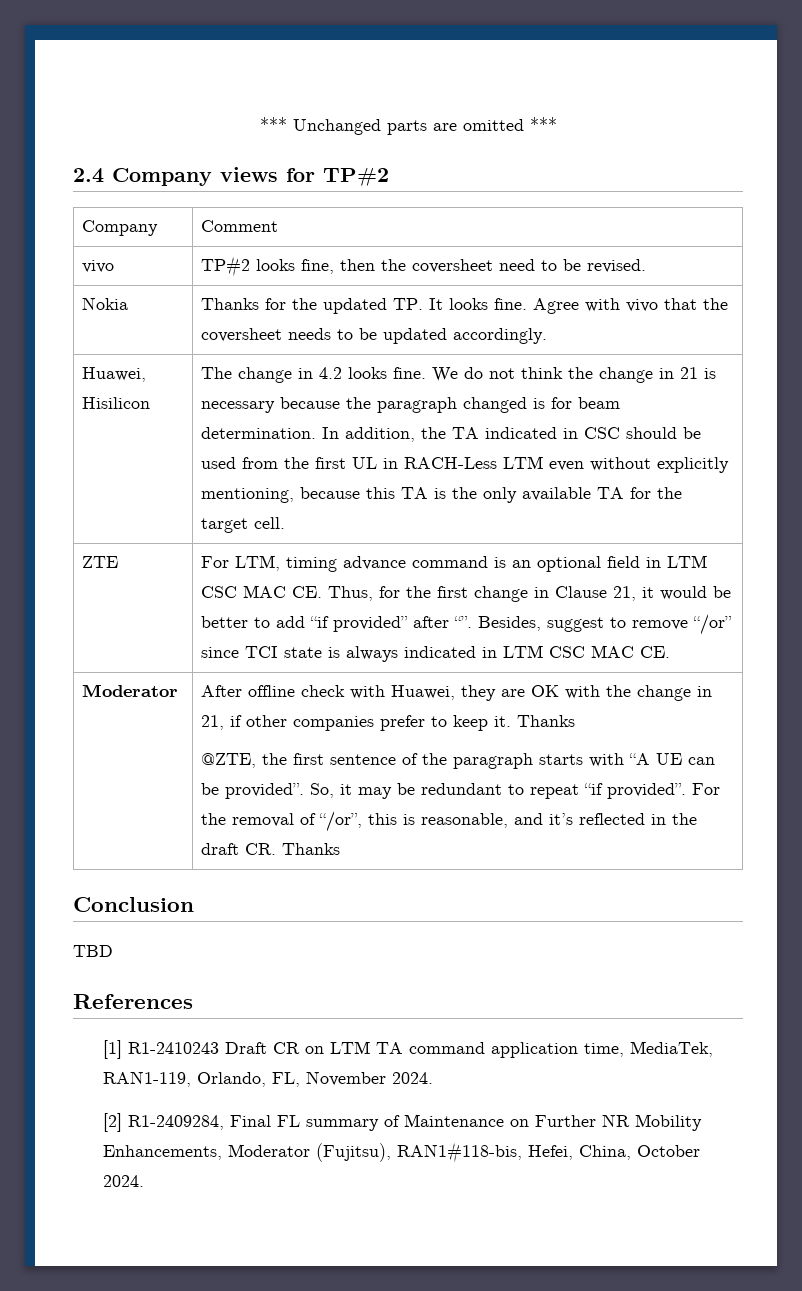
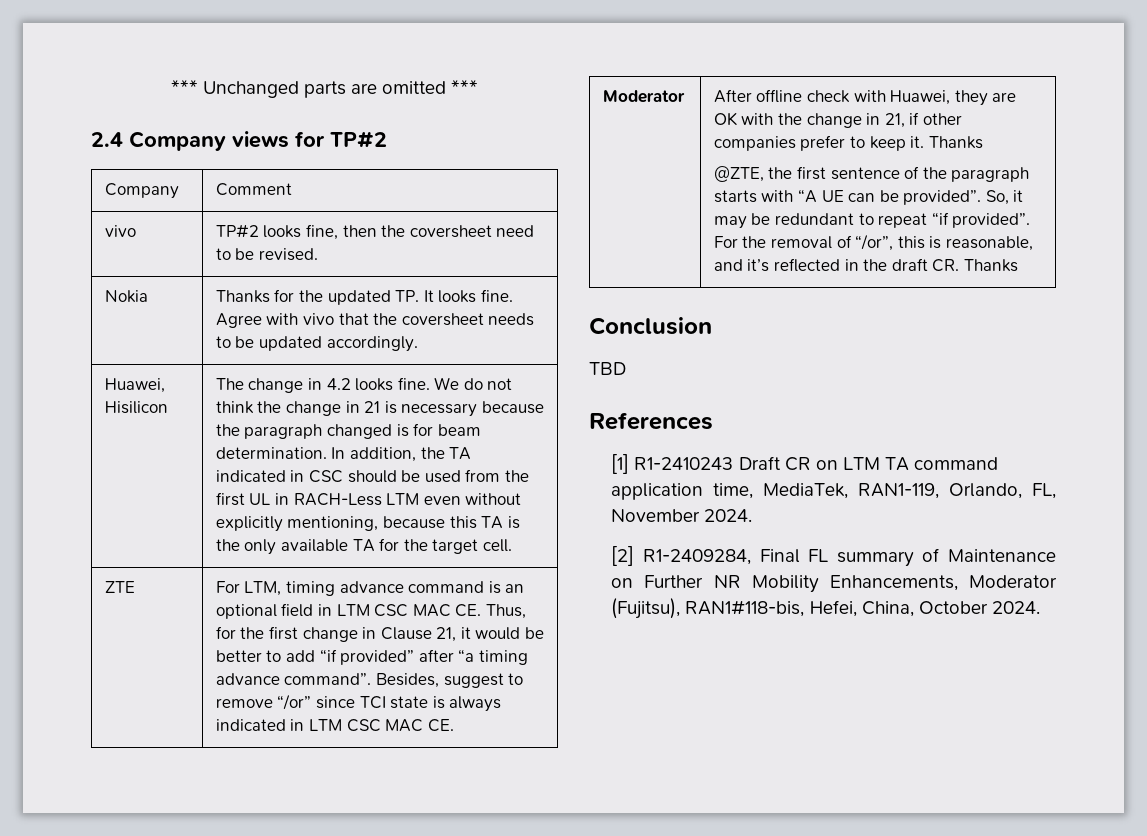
- For LTM, timing advance command is an optional field in LTM CSC MAC CE. Thus, for the first change in Clause 21, it would be better to add “if provided” after “”.
+ For LTM, timing advance command is an optional field in LTM CSC MAC CE. Thus, for the first change in Clause 21, it would be better to add “if provided” after “a timing advance command”.

